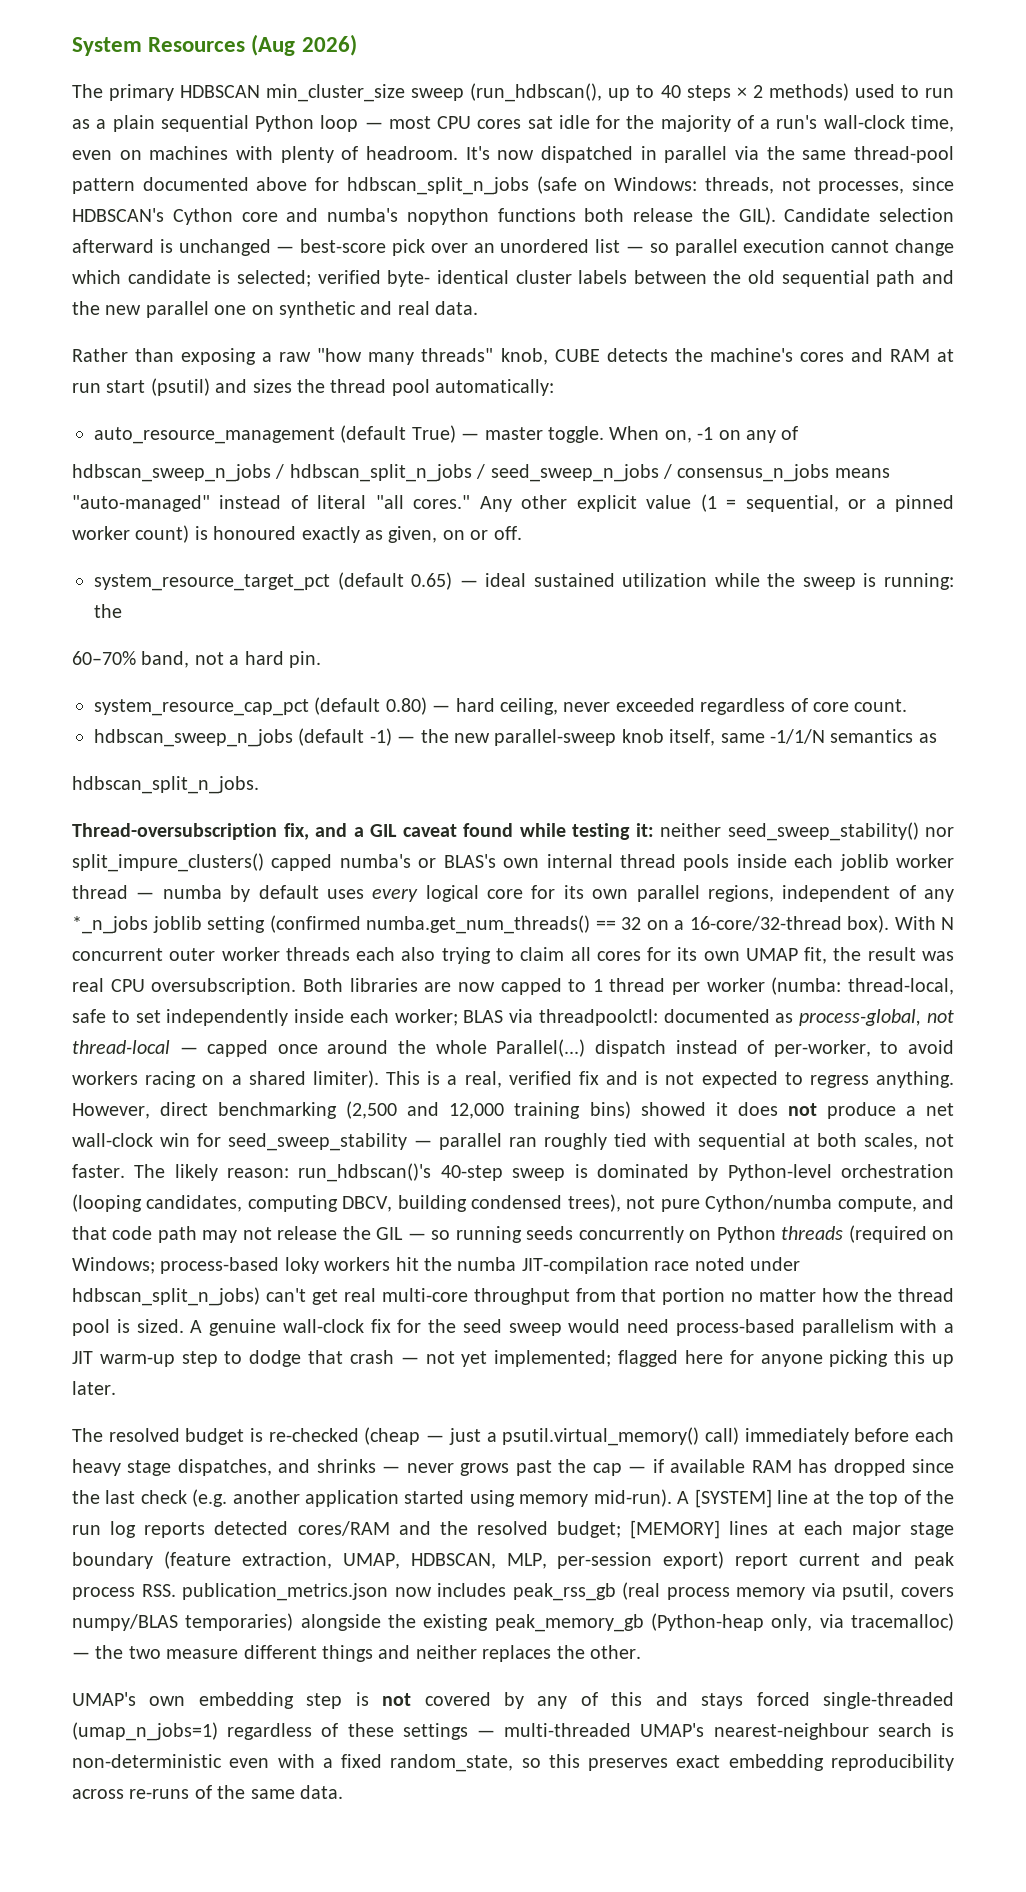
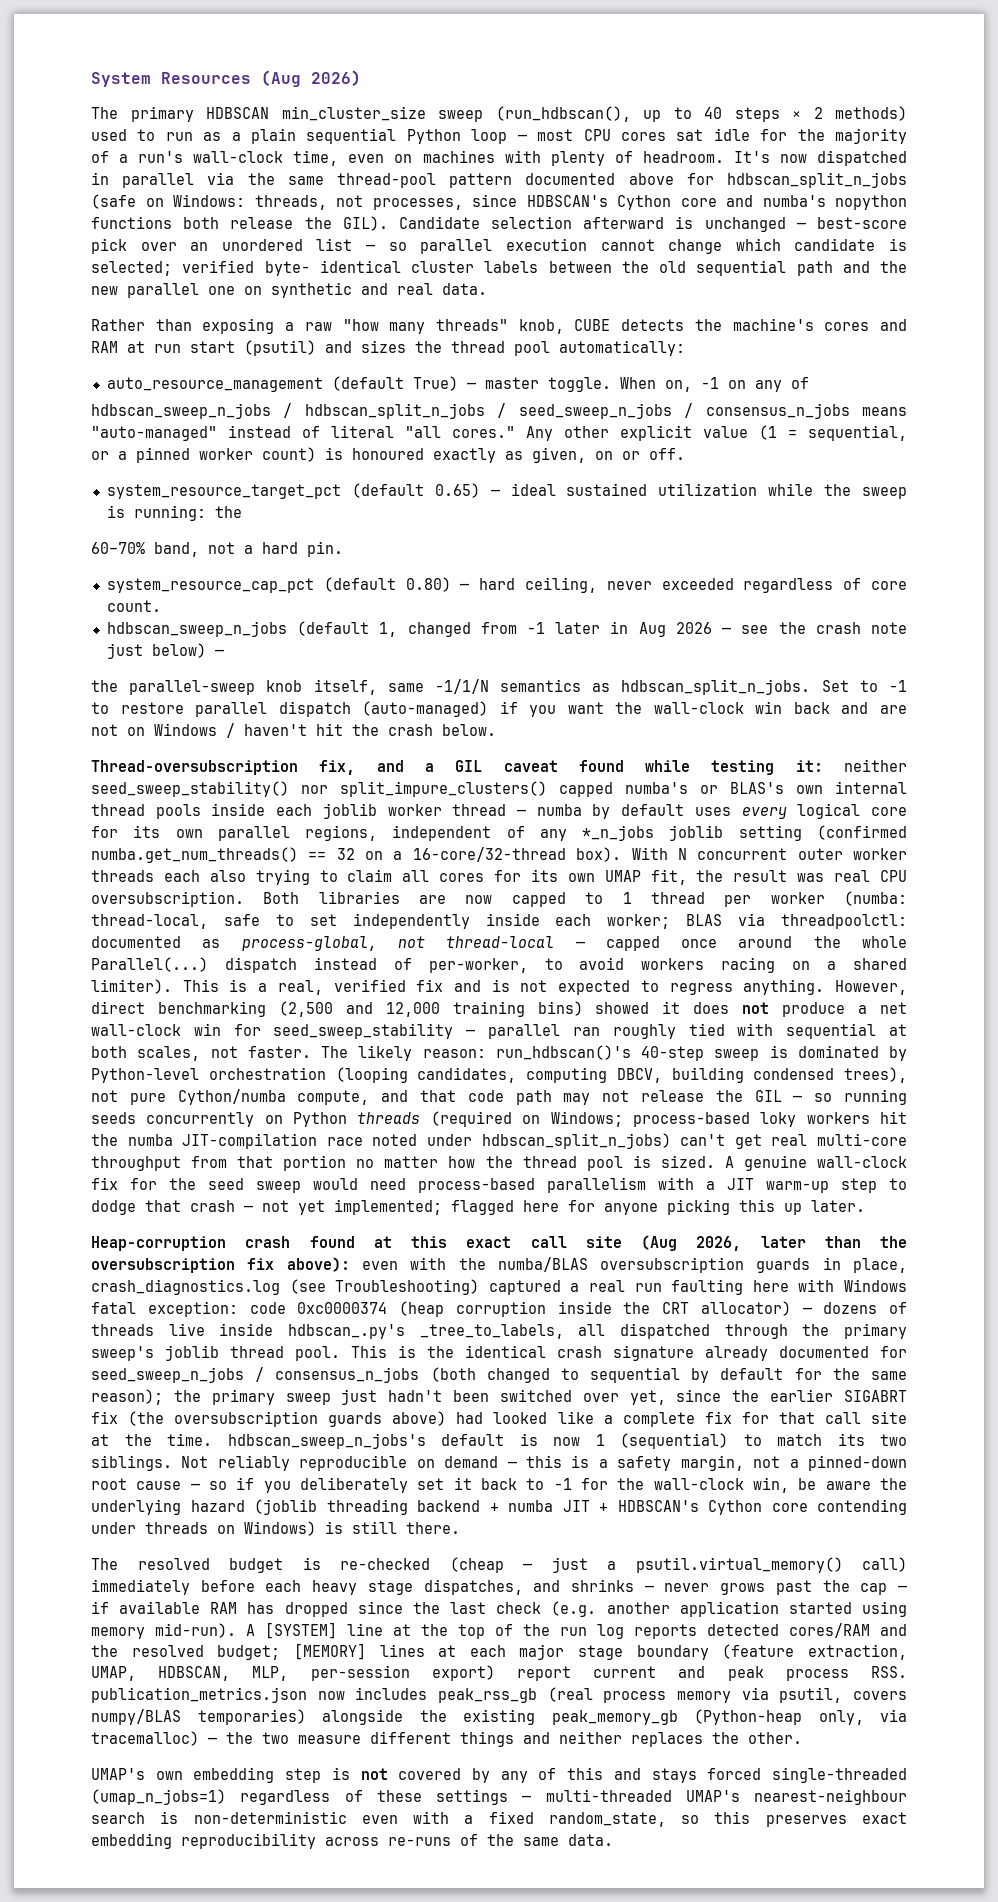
- hdbscan_sweep_n_jobs (default -1) — the new parallel-sweep knob itself, same -1/1/N semantics as
- hdbscan_split_n_jobs.
+ hdbscan_sweep_n_jobs (default 1, changed from -1 later in Aug 2026 — see the crash note just below) —
+ the parallel-sweep knob itself, same -1/1/N semantics as hdbscan_split_n_jobs. Set to -1 to restore parallel dispatch (auto-managed) if you want the wall-clock win back and are not on Windows / haven't hit the crash below.
+ Heap-corruption crash found at this exact call site (Aug 2026, later than the oversubscription fix above): even with the numba/BLAS oversubscription guards in place, crash_diagnostics.log (see Troubleshooting) captured a real run faulting here with Windows fatal exception: code 0xc0000374 (heap corruption inside the CRT allocator) — dozens of threads live inside hdbscan_.py's _tree_to_labels, all dispatched through the primary sweep's joblib thread pool. This is the identical crash signature already documented for seed_sweep_n_jobs / consensus_n_jobs (both changed to sequential by default for the same reason); the primary sweep just hadn't been switched over yet, since the earlier SIGABRT fix (the oversubscription guards above) had looked like a complete fix for that call site at the time. hdbscan_sweep_n_jobs's default is now 1 (sequential) to match its two siblings. Not reliably reproducible on demand — this is a safety margin, not a pinned-down root cause — so if you deliberately set it back to -1 for the wall-clock win, be aware the underlying hazard (joblib threading backend + numba JIT + HDBSCAN's Cython core contending under threads on Windows) is still there.

